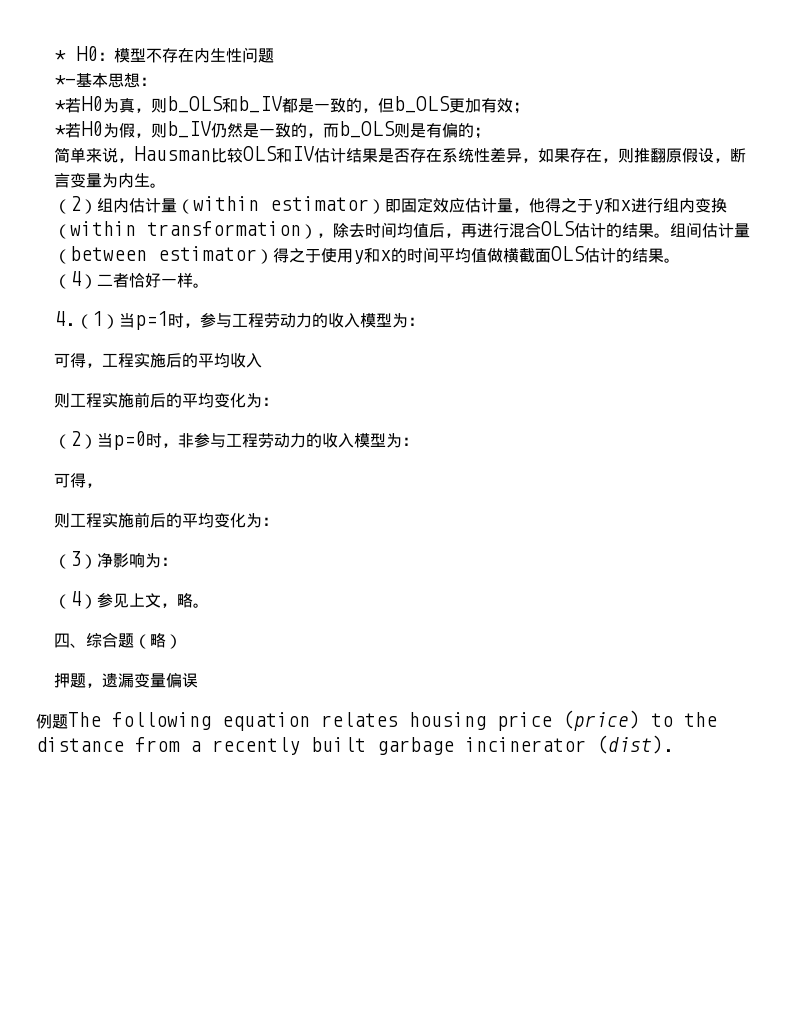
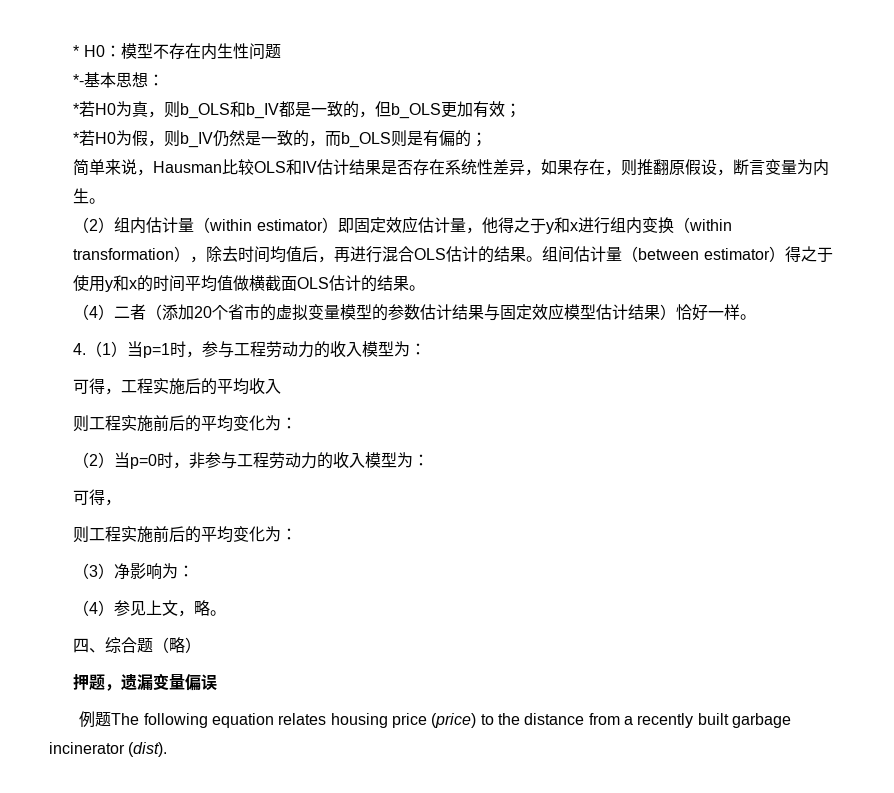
- （4）二者恰好一样。
+ （4）二者（添加20个省市的虚拟变量模型的参数估计结果与固定效应模型估计结果）恰好一样。

